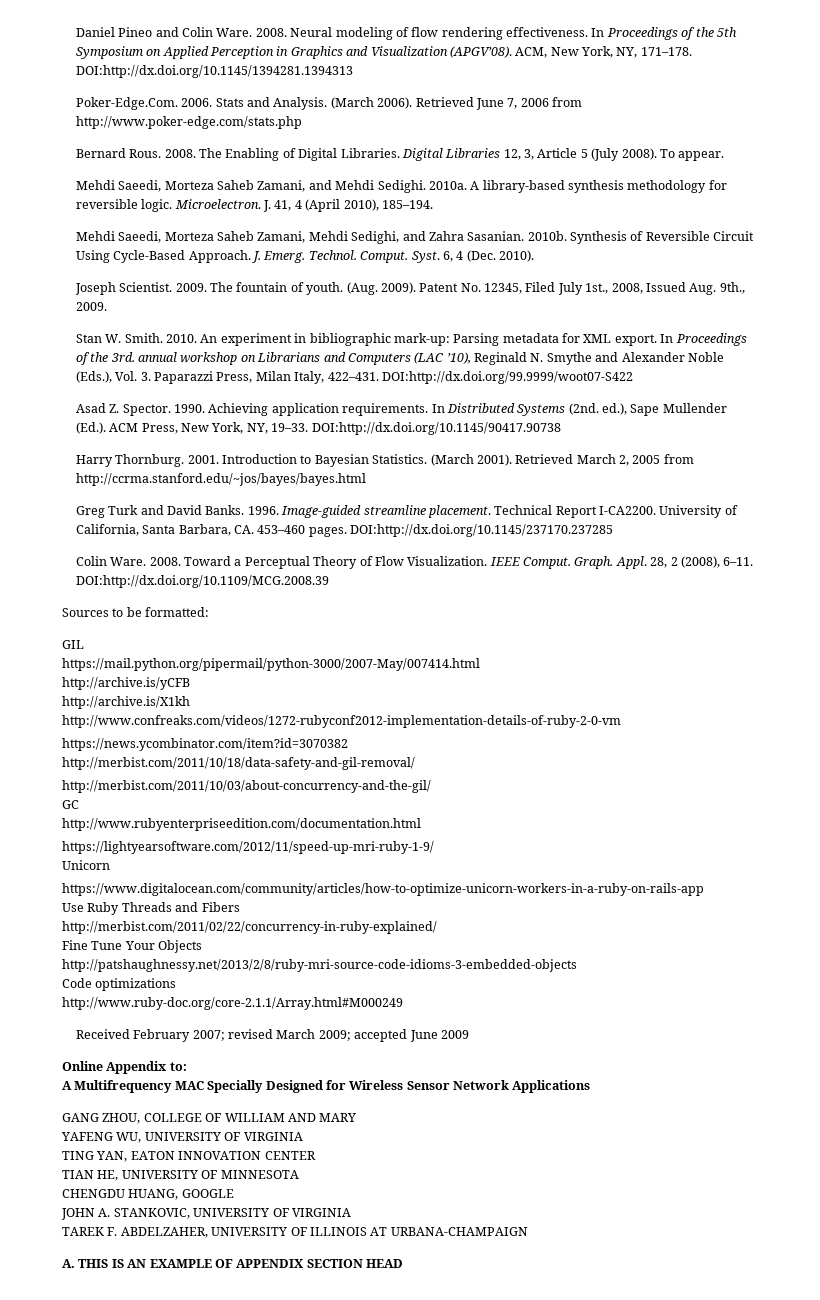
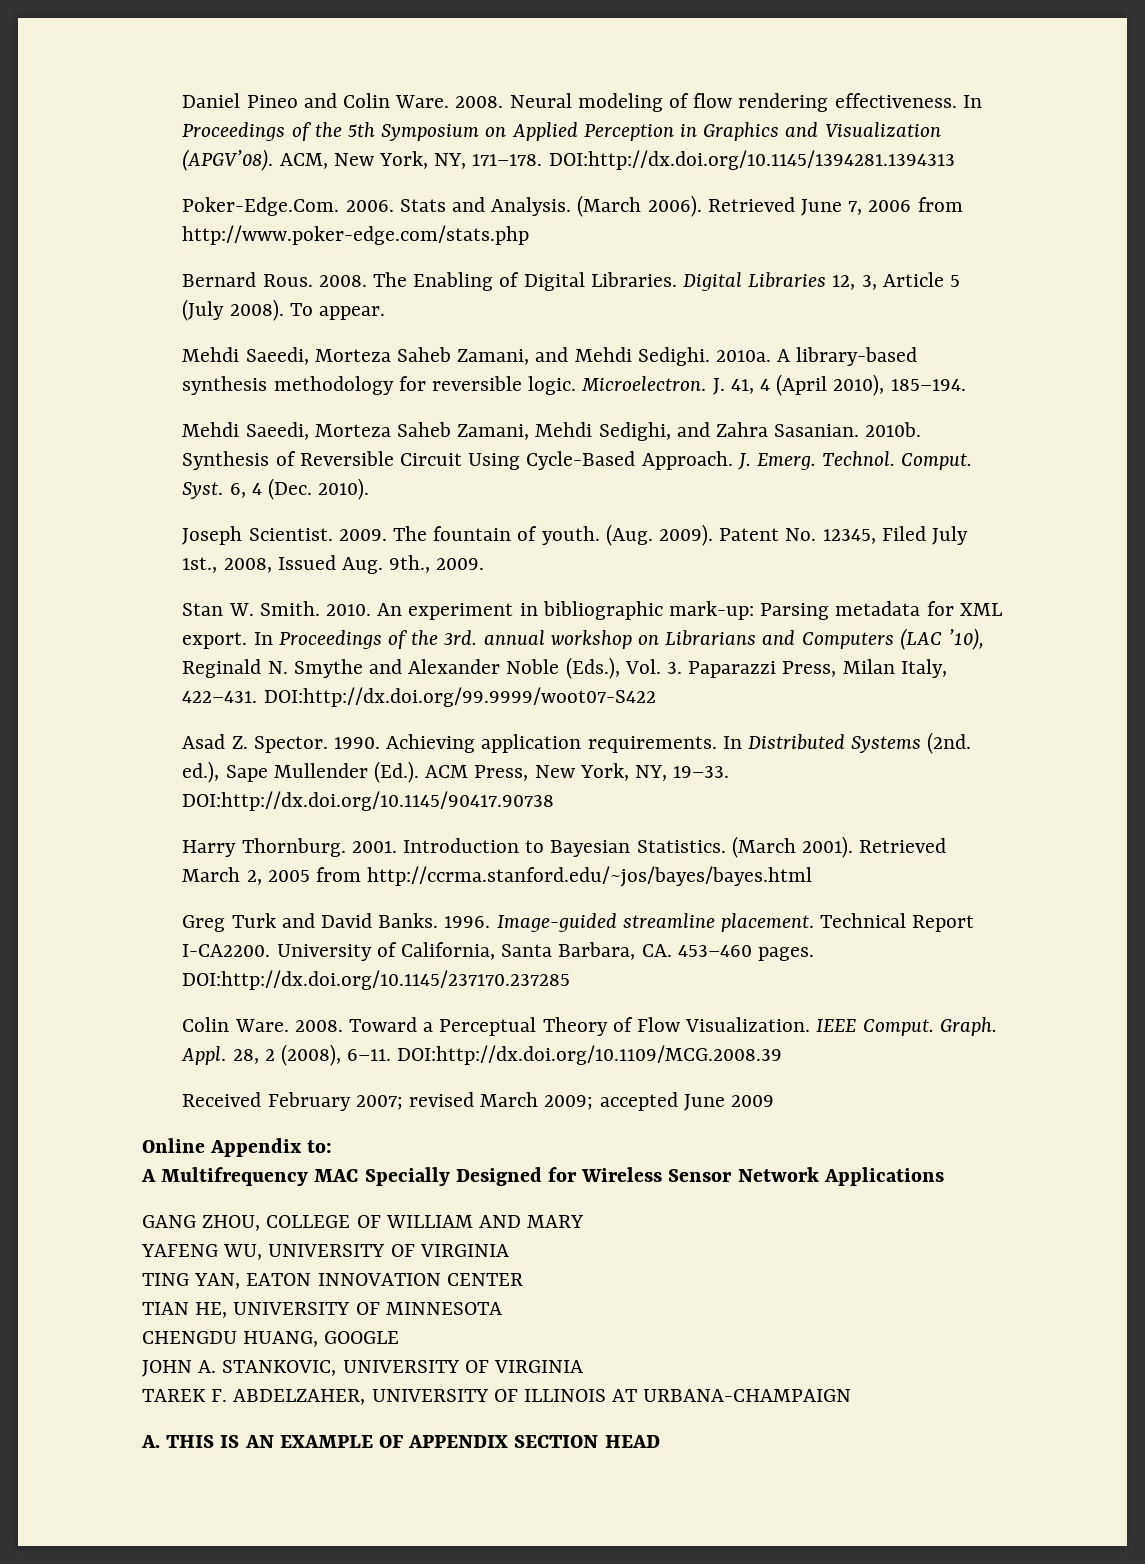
- Sources to be formatted:
- GIL
- https://mail.python.org/pipermail/python-3000/2007-May/007414.html
- http://archive.is/yCFB
- http://archive.is/X1kh
- http://www.confreaks.com/videos/1272-rubyconf2012-implementation-details-of-ruby-2-0-vm
- https://news.ycombinator.com/item?id=3070382
- http://merbist.com/2011/10/18/data-safety-and-gil-removal/
- http://merbist.com/2011/10/03/about-concurrency-and-the-gil/
- GC
- http://www.rubyenterpriseedition.com/documentation.html
- https://lightyearsoftware.com/2012/11/speed-up-mri-ruby-1-9/
- Unicorn
- https://www.digitalocean.com/community/articles/how-to-optimize-unicorn-workers-in-a-ruby-on-rails-app
- Use Ruby Threads and Fibers
- http://merbist.com/2011/02/22/concurrency-in-ruby-explained/
- Fine Tune Your Objects
- http://patshaughnessy.net/2013/2/8/ruby-mri-source-code-idioms-3-embedded-objects
- Code optimizations
- http://www.ruby-doc.org/core-2.1.1/Array.html#M000249

